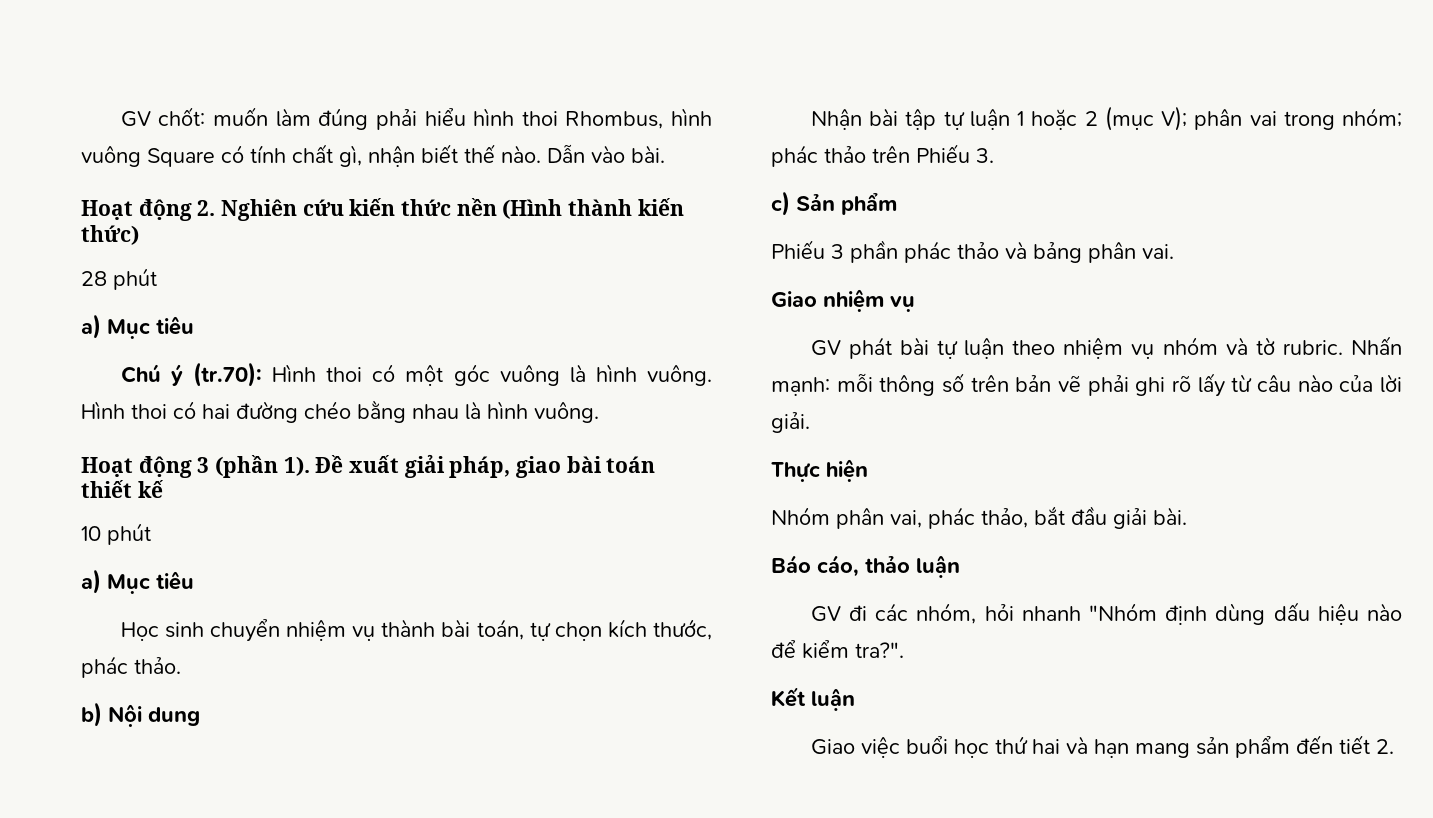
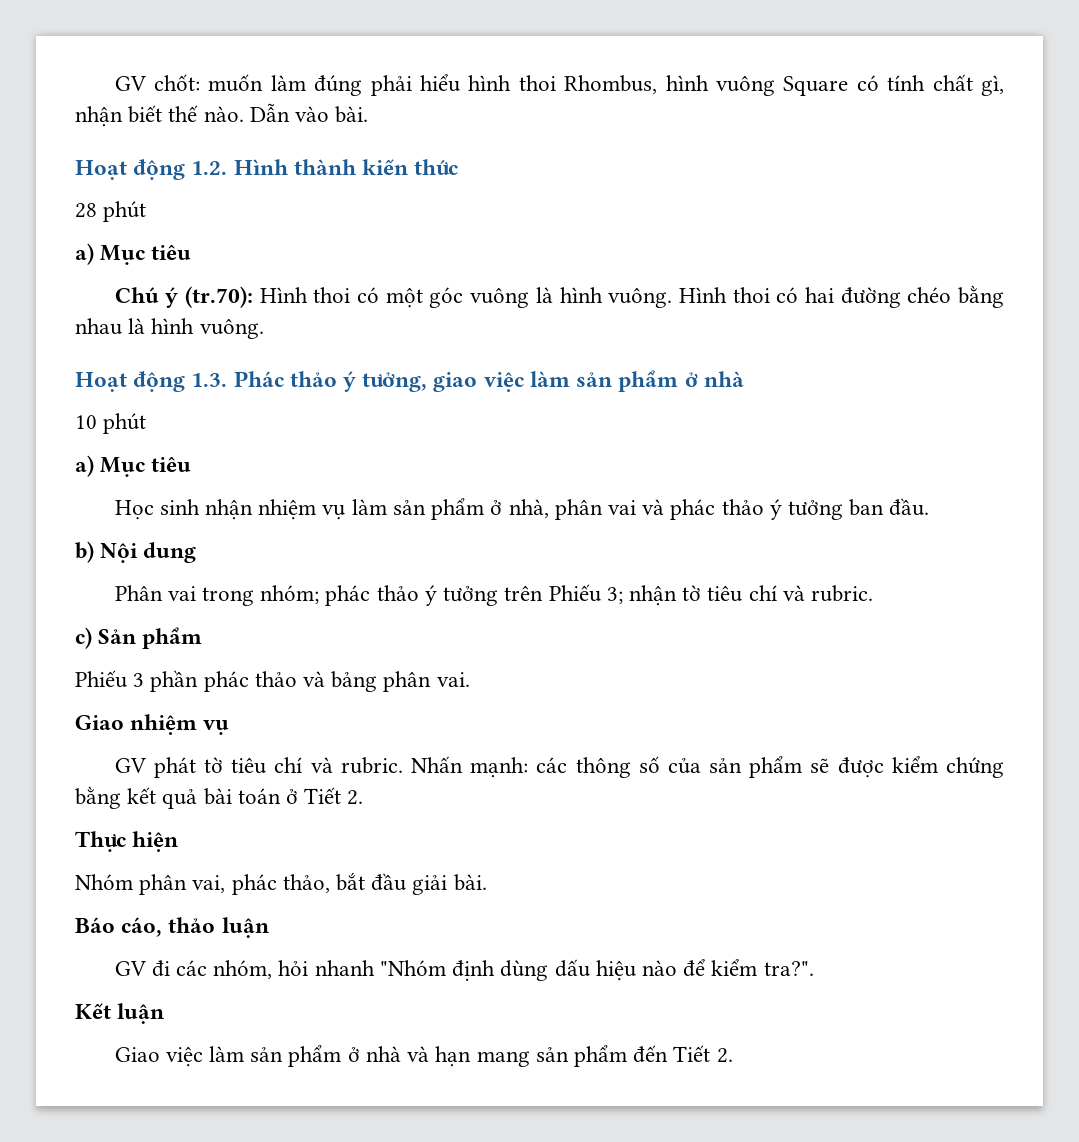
- Hoạt động 2. Nghiên cứu kiến thức nền (Hình thành kiến thức)
+ Hoạt động 1.2. Hình thành kiến thức
- Hoạt động 3 (phần 1). Đề xuất giải pháp, giao bài toán thiết kế
+ Hoạt động 1.3. Phác thảo ý tưởng, giao việc làm sản phẩm ở nhà
- Học sinh chuyển nhiệm vụ thành bài toán, tự chọn kích thước, phác thảo.
+ Học sinh nhận nhiệm vụ làm sản phẩm ở nhà, phân vai và phác thảo ý tưởng ban đầu.
  b) Nội dung
- Nhận bài tập tự luận 1 hoặc 2 (mục V); phân vai trong nhóm; phác thảo trên Phiếu 3.
+ Phân vai trong nhóm; phác thảo ý tưởng trên Phiếu 3; nhận tờ tiêu chí và rubric.
- GV phát bài tự luận theo nhiệm vụ nhóm và tờ rubric.
+ GV phát tờ tiêu chí và rubric.
- Nhấn mạnh: mỗi thông số trên bản vẽ phải ghi rõ lấy từ câu nào của lời giải.
+ Nhấn mạnh: các thông số của sản phẩm sẽ được kiểm chứng bằng kết quả bài toán ở Tiết 2.
- Giao việc buổi học thứ hai và hạn mang sản phẩm đến tiết 2.
+ Giao việc làm sản phẩm ở nhà và hạn mang sản phẩm đến Tiết 2.

